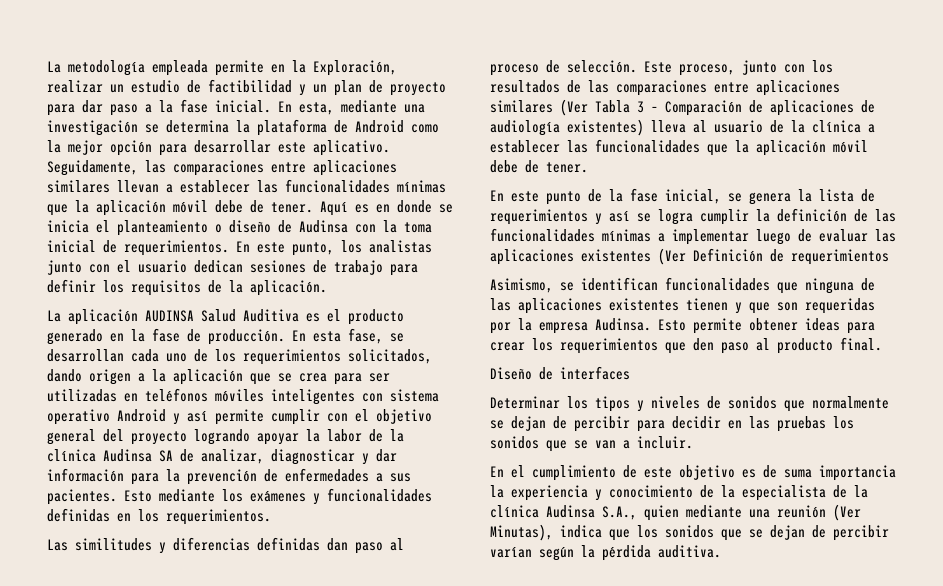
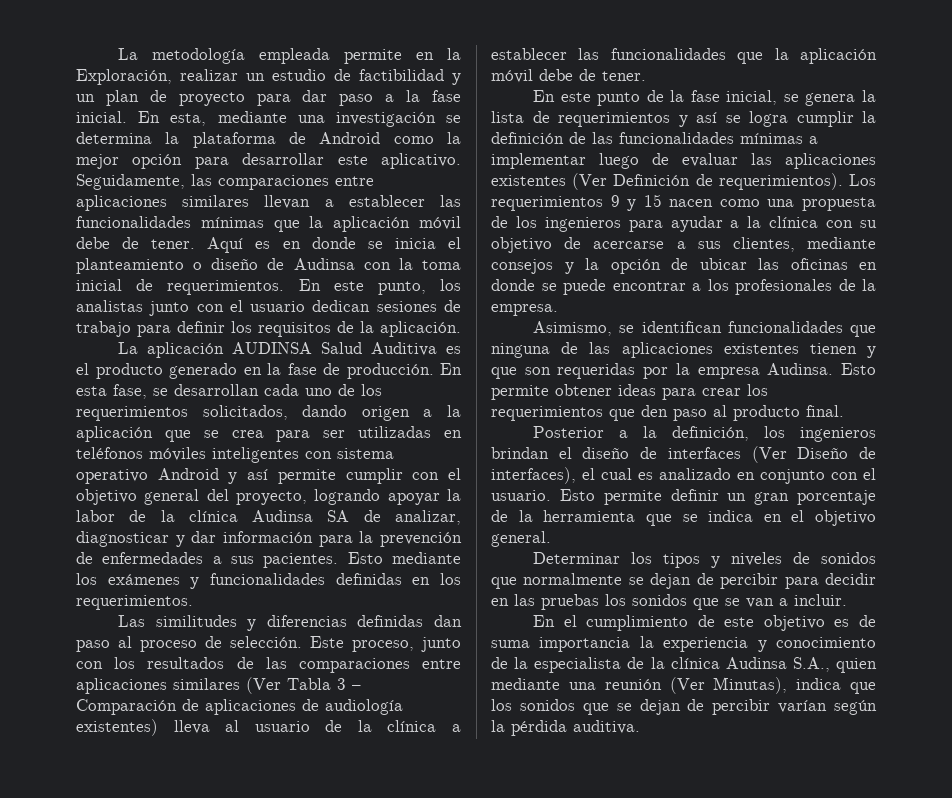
- En esta fase, se desarrollan cada uno de los requerimientos solicitados, dando origen a la aplicación que se crea para ser utilizadas en teléfonos móviles inteligentes con sistema operativo Android y así permite cumplir con el objetivo general del proyecto logrando apoyar la labor de la clínica Audinsa SA de analizar, diagnosticar y dar información para la prevención de enfermedades a sus pacientes.
+ En esta fase, se desarrollan cada uno de los requerimientos solicitados, dando origen a la aplicación que se crea para ser utilizadas en teléfonos móviles inteligentes con sistema operativo Android y así permite cumplir con el objetivo general del proyecto, logrando apoyar la labor de la clínica Audinsa SA de analizar, diagnosticar y dar información para la prevención de enfermedades a sus pacientes.
- En este punto de la fase inicial, se genera la lista de requerimientos y así se logra cumplir la definición de las funcionalidades mínimas a implementar luego de evaluar las aplicaciones existentes (Ver Definición de requerimientos
+ En este punto de la fase inicial, se genera la lista de requerimientos y así se logra cumplir la definición de las funcionalidades mínimas a implementar luego de evaluar las aplicaciones existentes (Ver Definición de requerimientos). Los requerimientos 9 y 15 nacen como una propuesta de los ingenieros para ayudar a la clínica con su objetivo de acercarse a sus clientes, mediante consejos y la opción de ubicar las oficinas en donde se puede encontrar a los profesionales de la empresa.
- Diseño de interfaces
+ Posterior a la definición, los ingenieros brindan el diseño de interfaces (Ver Diseño de interfaces), el cual es analizado en conjunto con el usuario. Esto permite definir un gran porcentaje de la herramienta que se indica en el objetivo general.

